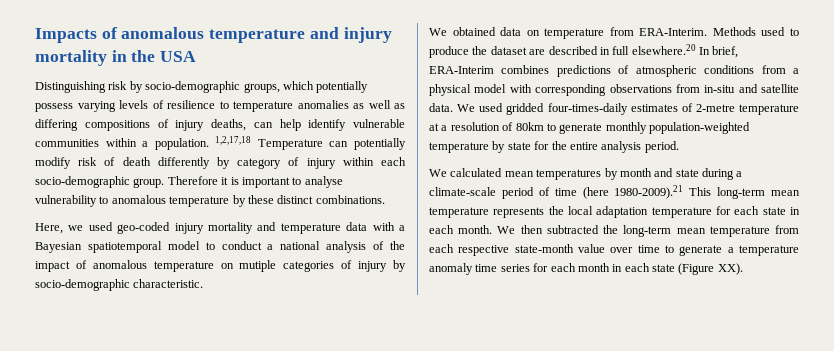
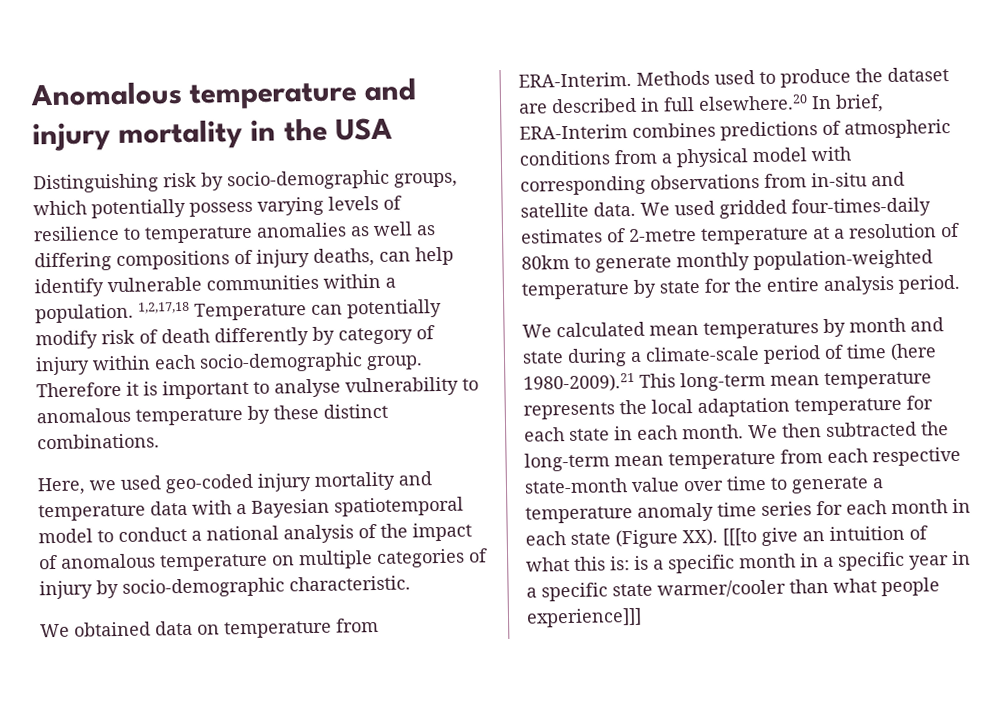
- Impacts of anomalous temperature and injury mortality in the USA
+ Anomalous temperature and injury mortality in the USA
- Here, we used geo-coded injury mortality and temperature data with a Bayesian spatiotemporal model to conduct a national analysis of the impact of anomalous temperature on mutiple categories of injury by socio-demographic characteristic.
+ Here, we used geo-coded injury mortality and temperature data with a Bayesian spatiotemporal model to conduct a national analysis of the impact of anomalous temperature on multiple categories of injury by socio-demographic characteristic.
- We then subtracted the long-term mean temperature from each respective state-month value over time to generate a temperature anomaly time series for each month in each state (Figure XX).
+ We then subtracted the long-term mean temperature from each respective state-month value over time to generate a temperature anomaly time series for each month in each state (Figure XX). [[[to give an intuition of what this is: is a specific month in a specific year in a specific state warmer/cooler than what people experience]]]

